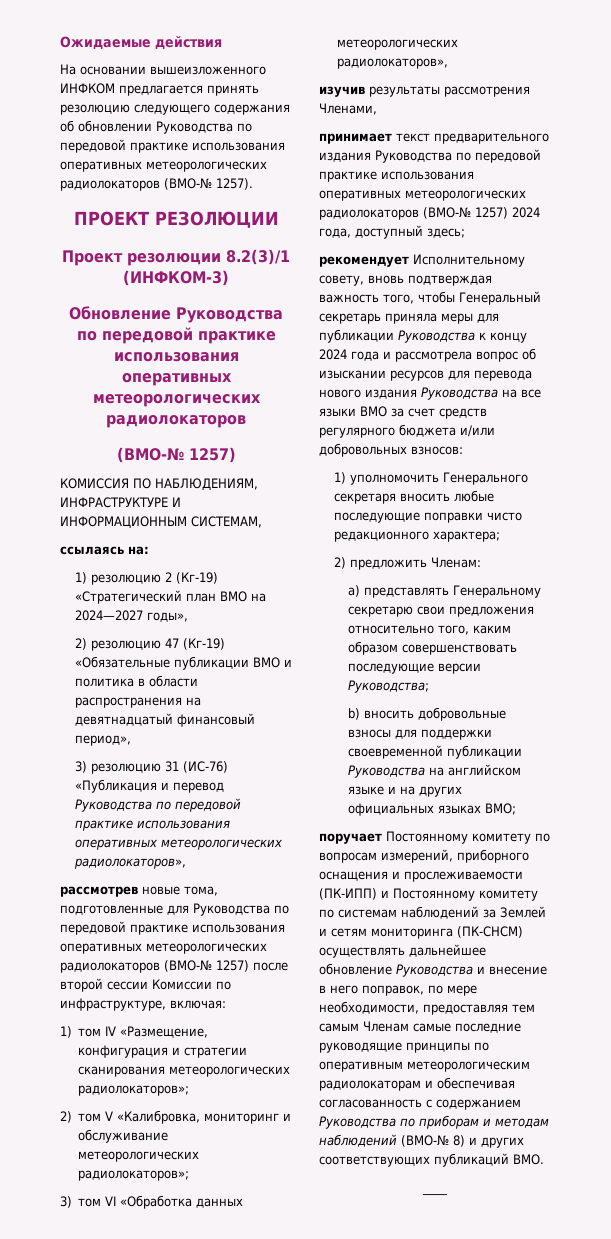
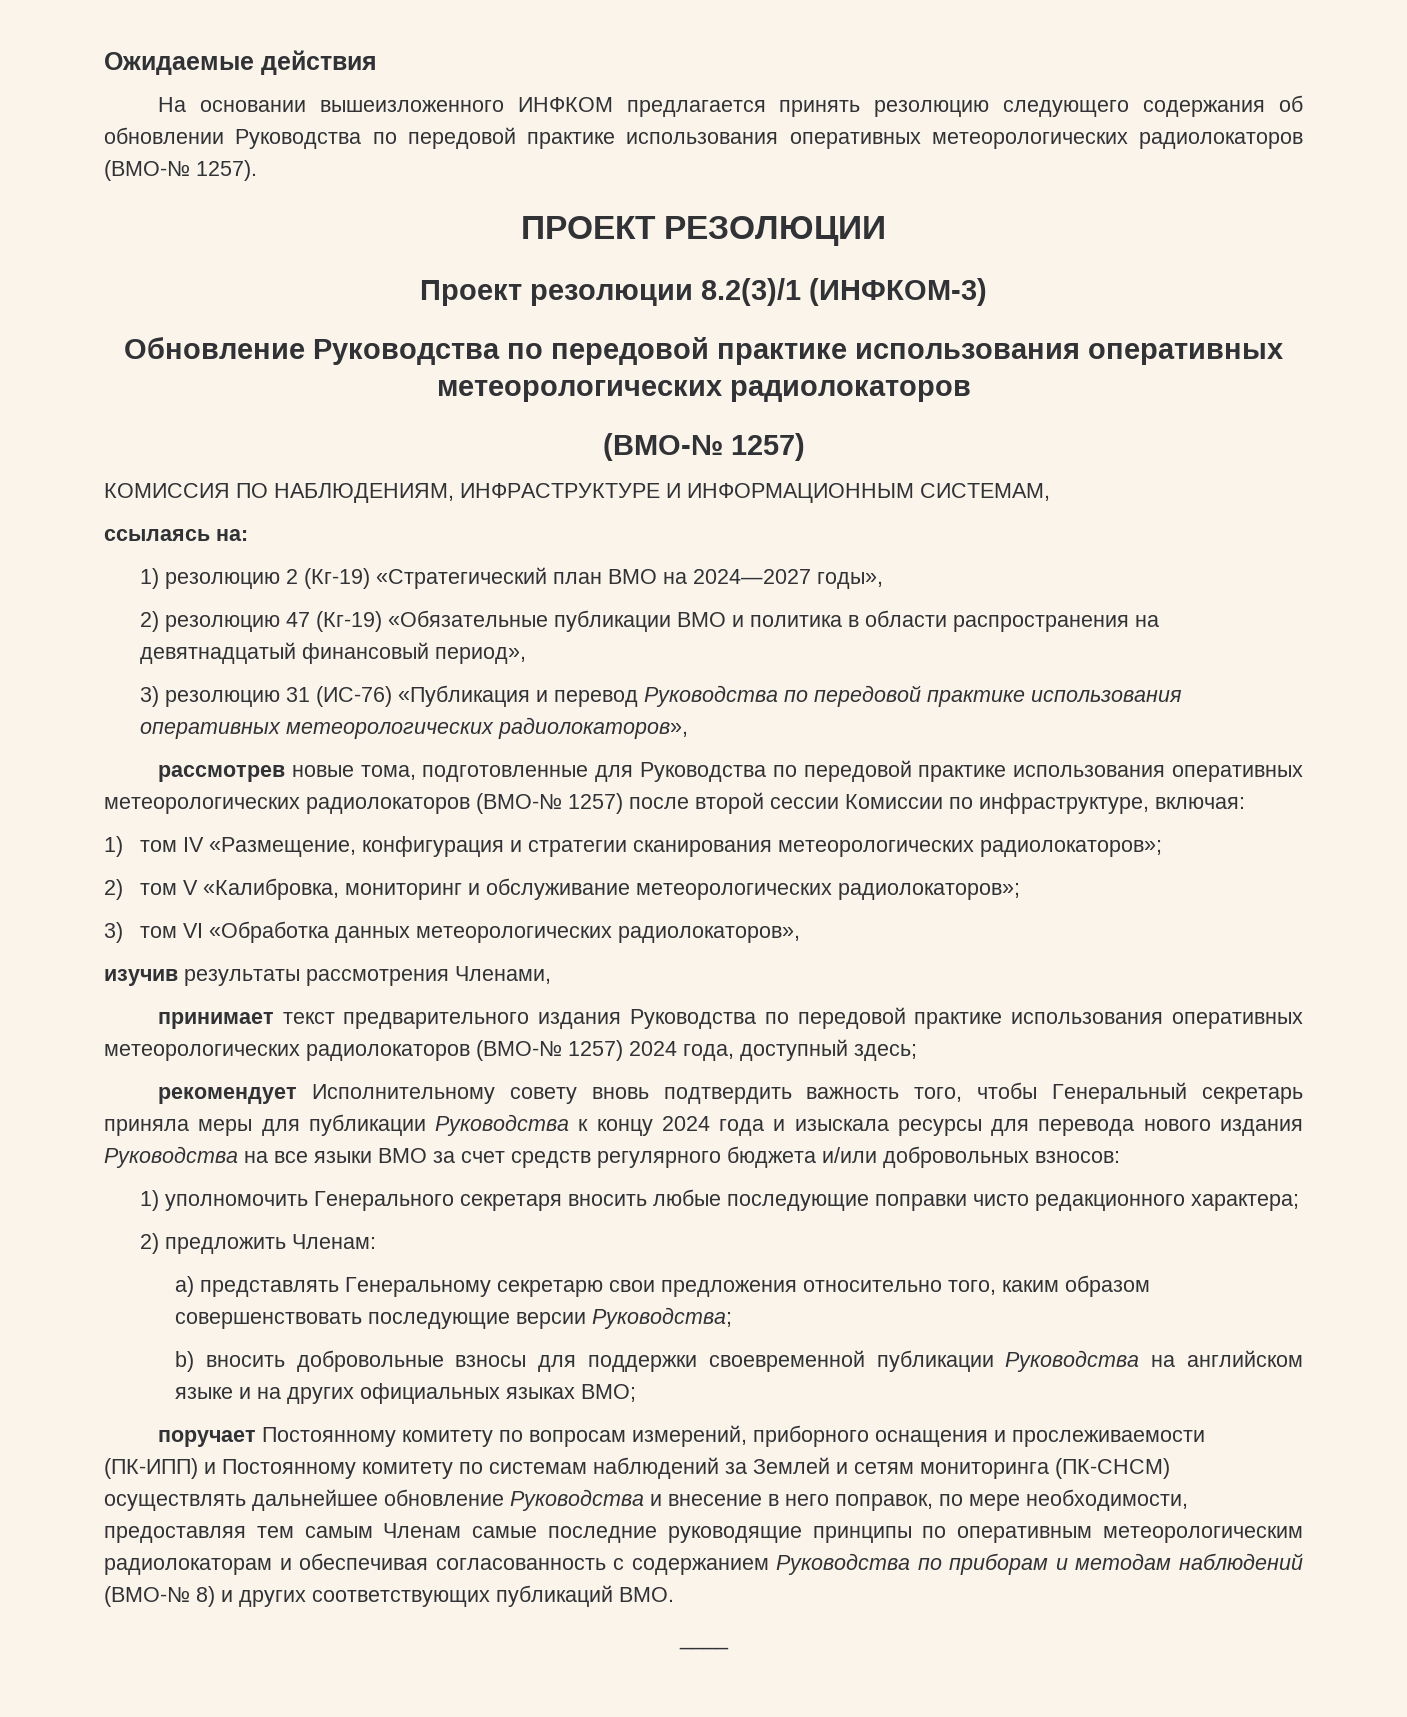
- рекомендует Исполнительному совету, вновь подтверждая важность того, чтобы Генеральный секретарь приняла меры для публикации Руководства к концу 2024 года и рассмотрела вопрос об изыскании ресурсов для перевода нового издания Руководства на все языки ВМО за счет средств регулярного бюджета и/или добровольных взносов:
+ рекомендует Исполнительному совету вновь подтвердить важность того, чтобы Генеральный секретарь приняла меры для публикации Руководства к концу 2024 года и изыскала ресурсы для перевода нового издания Руководства на все языки ВМО за счет средств регулярного бюджета и/или добровольных взносов:

